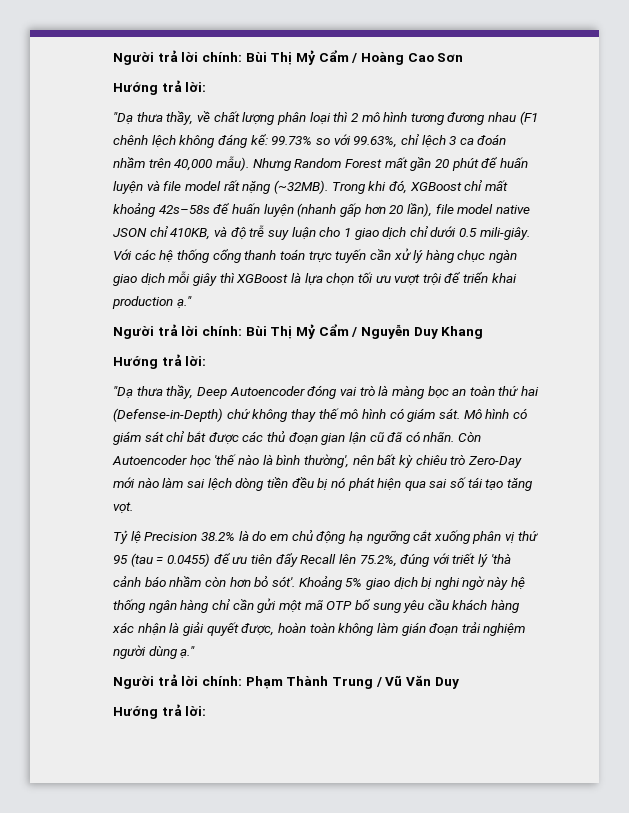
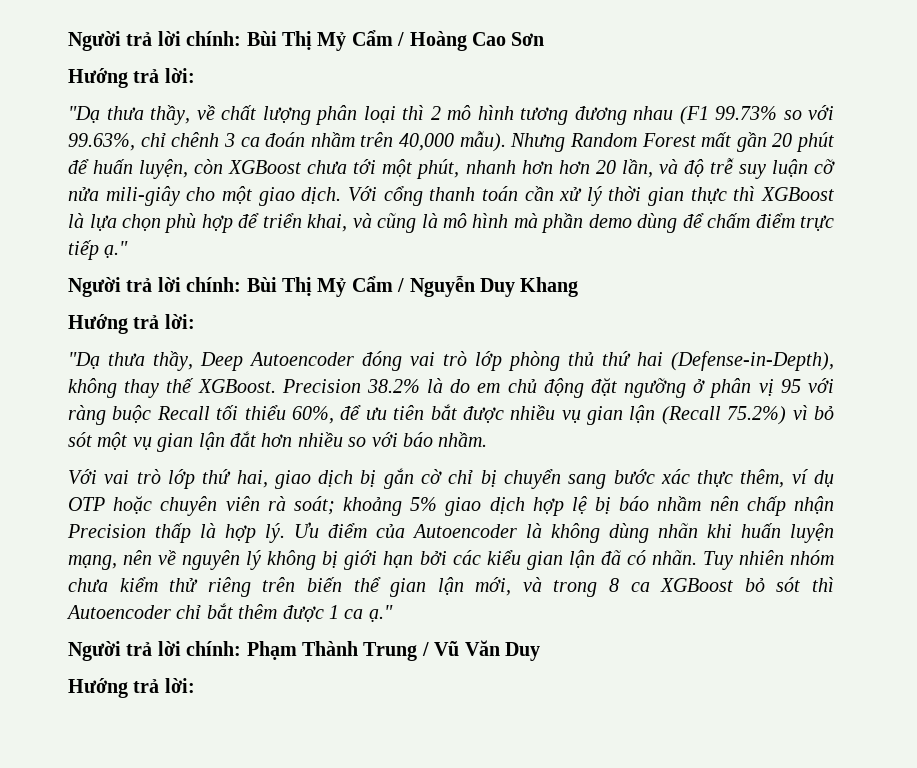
- "Dạ thưa thầy, về chất lượng phân loại thì 2 mô hình tương đương nhau (F1 chênh lệch không đáng kể: 99.73% so với 99.63%, chỉ lệch 3 ca đoán nhầm trên 40,000 mẫu).
+ "Dạ thưa thầy, về chất lượng phân loại thì 2 mô hình tương đương nhau (F1 99.73% so với 99.63%, chỉ chênh 3 ca đoán nhầm trên 40,000 mẫu).
- Nhưng Random Forest mất gần 20 phút để huấn luyện và file model rất nặng (~32MB). Trong khi đó, XGBoost chỉ mất khoảng 42s–58s để huấn luyện (nhanh gấp hơn 20 lần), file model native JSON chỉ 410KB, và độ trễ suy luận cho 1 giao dịch chỉ dưới 0.5 mili-giây. Với các hệ thống cổng thanh toán trực tuyến cần xử lý hàng chục ngàn giao dịch mỗi giây thì XGBoost là lựa chọn tối ưu vượt trội để triển khai production ạ."
+ Nhưng Random Forest mất gần 20 phút để huấn luyện, còn XGBoost chưa tới một phút, nhanh hơn hơn 20 lần, và độ trễ suy luận cỡ nửa mili-giây cho một giao dịch. Với cổng thanh toán cần xử lý thời gian thực thì XGBoost là lựa chọn phù hợp để triển khai, và cũng là mô hình mà phần demo dùng để chấm điểm trực tiếp ạ."
- "Dạ thưa thầy, Deep Autoencoder đóng vai trò là màng bọc an toàn thứ hai (Defense-in-Depth) chứ không thay thế mô hình có giám sát. Mô hình có giám sát chỉ bắt được các thủ đoạn gian lận cũ đã có nhãn. Còn Autoencoder học 'thế nào là bình thường', nên bất kỳ chiêu trò Zero-Day mới nào làm sai lệch dòng tiền đều bị nó phát hiện qua sai số tái tạo tăng vọt.
- Tỷ lệ Precision 38.2% là do em chủ động hạ ngưỡng cắt xuống phân vị thứ 95 (tau = 0.0455) để ưu tiên đẩy Recall lên 75.2%, đúng với triết lý 'thà cảnh báo nhầm còn hơn bỏ sót'. Khoảng 5% giao dịch bị nghi ngờ này hệ thống ngân hàng chỉ cần gửi một mã OTP bổ sung yêu cầu khách hàng xác nhận là giải quyết được, hoàn toàn không làm gián đoạn trải nghiệm người dùng ạ."
+ "Dạ thưa thầy, Deep Autoencoder đóng vai trò lớp phòng thủ thứ hai (Defense-in-Depth), không thay thế XGBoost. Precision 38.2% là do em chủ động đặt ngưỡng ở phân vị 95 với ràng buộc Recall tối thiểu 60%, để ưu tiên bắt được nhiều vụ gian lận (Recall 75.2%) vì bỏ sót một vụ gian lận đắt hơn nhiều so với báo nhầm.
+ Với vai trò lớp thứ hai, giao dịch bị gắn cờ chỉ bị chuyển sang bước xác thực thêm, ví dụ OTP hoặc chuyên viên rà soát; khoảng 5% giao dịch hợp lệ bị báo nhầm nên chấp nhận Precision thấp là hợp lý. Ưu điểm của Autoencoder là không dùng nhãn khi huấn luyện mạng, nên về nguyên lý không bị giới hạn bởi các kiểu gian lận đã có nhãn. Tuy nhiên nhóm chưa kiểm thử riêng trên biến thể gian lận mới, và trong 8 ca XGBoost bỏ sót thì Autoencoder chỉ bắt thêm được 1 ca ạ."

